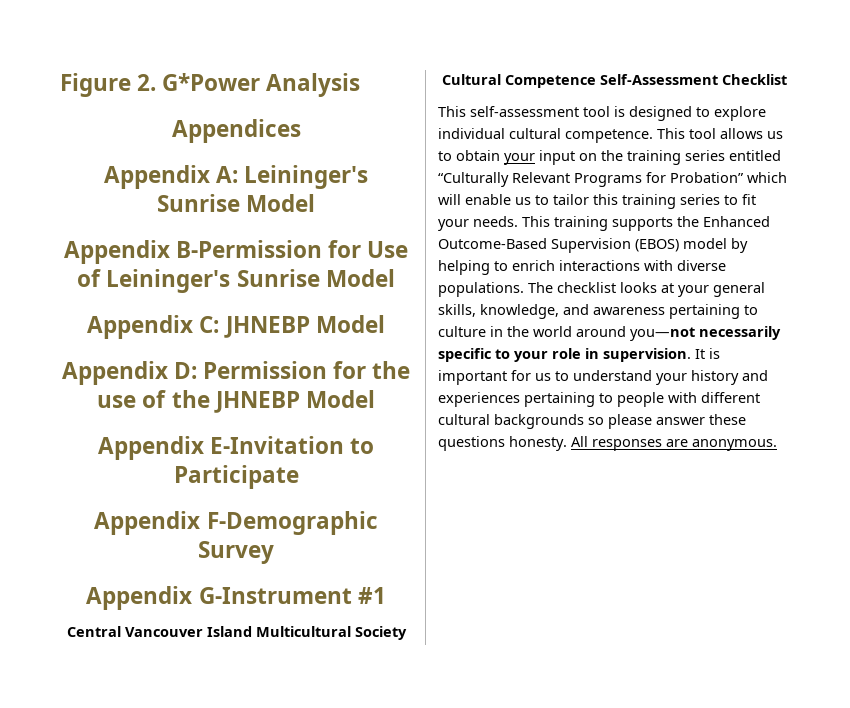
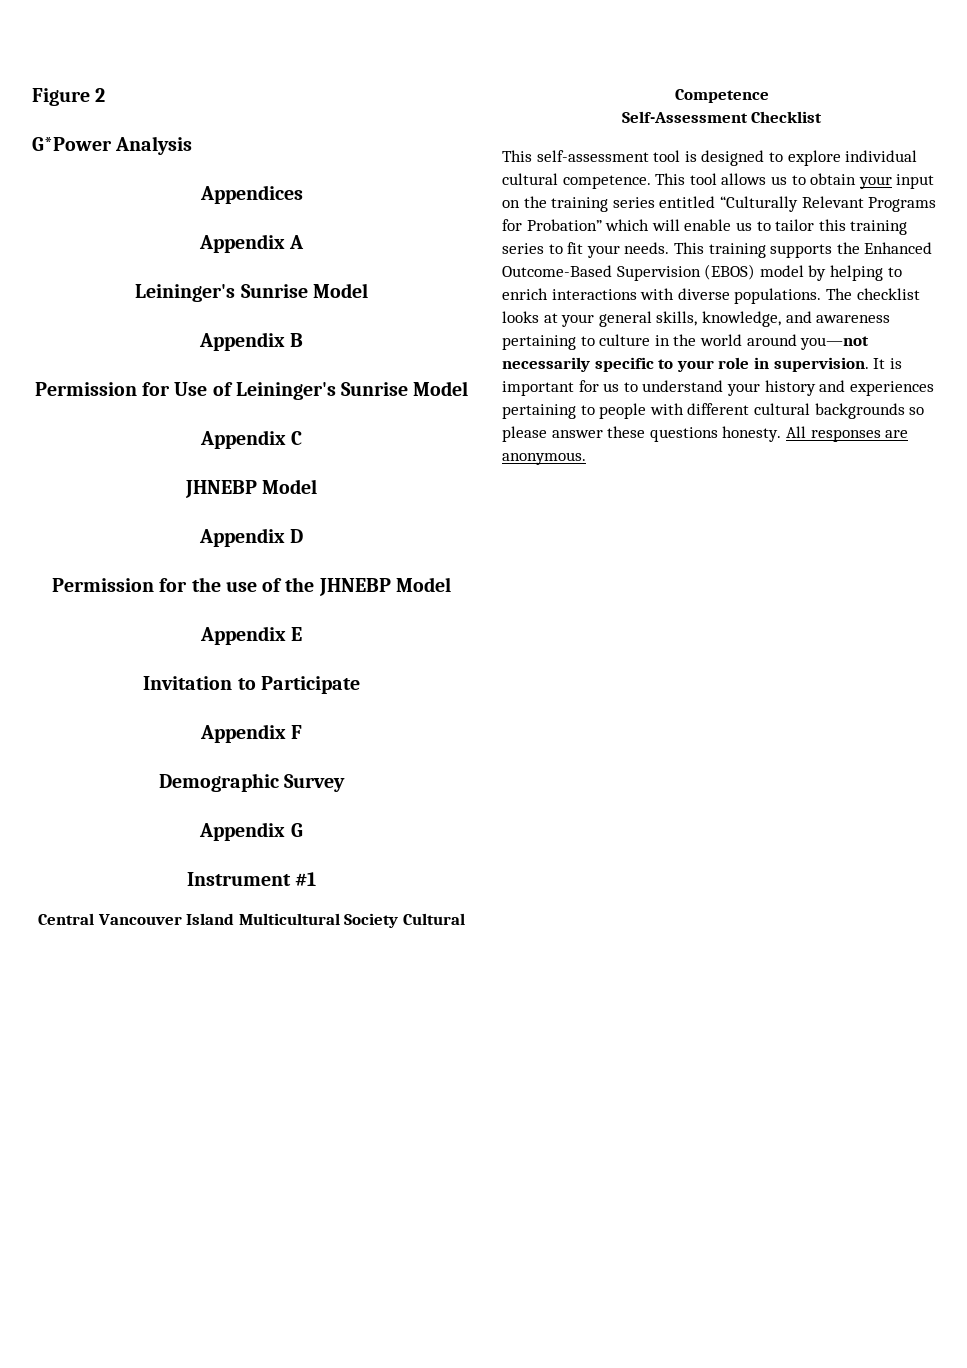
- Figure 2. G*Power Analysis
+ Figure 2
+ G*Power Analysis
- Appendix A: Leininger's Sunrise Model
- Appendix B-Permission for Use of Leininger's Sunrise Model
+ Appendix A
+ Leininger's Sunrise Model
+ Appendix B
+ Permission for Use of Leininger's Sunrise Model
- Appendix C: JHNEBP Model
- Appendix D: Permission for the use of the JHNEBP Model
+ Appendix C
+ JHNEBP Model
+ Appendix D
+ Permission for the use of the JHNEBP Model
- Appendix E-Invitation to Participate
+ Appendix E
+ Invitation to Participate
- Appendix F-Demographic Survey
+ Appendix F
+ Demographic Survey
- Appendix G-Instrument #1
+ Appendix G
+ Instrument #1
- Central Vancouver Island Multicultural Society Cultural Competence Self-Assessment Checklist
+ Central Vancouver Island Multicultural Society Cultural Competence
+ Self-Assessment Checklist

